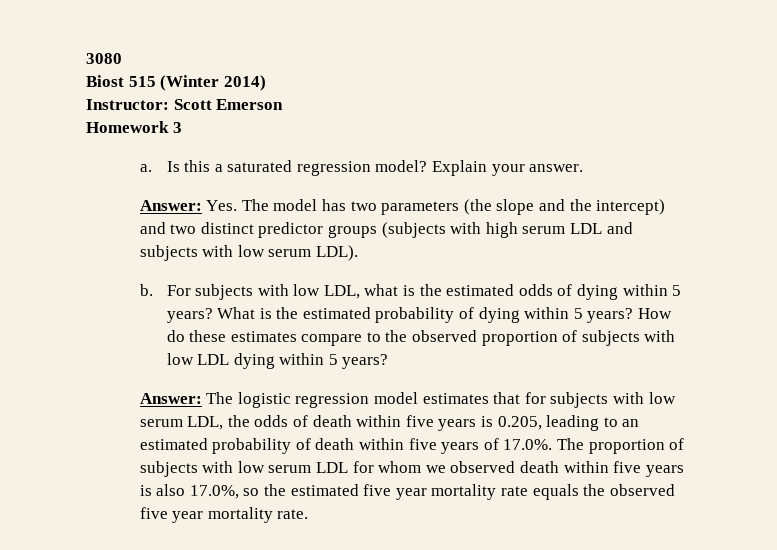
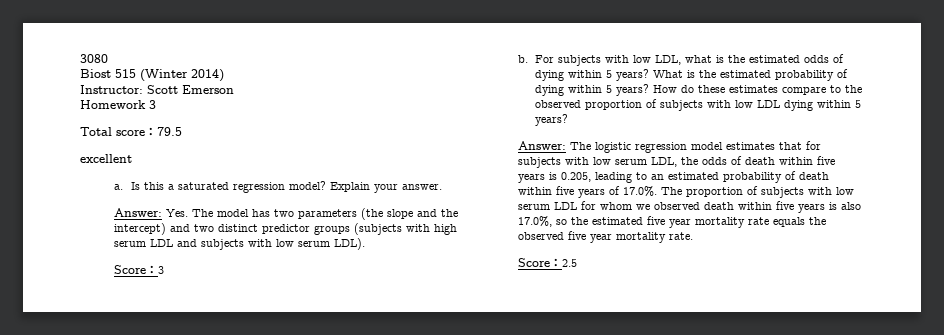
+ Total score：79.5
+ excellent
+ Score：3
+ Score：2.5

